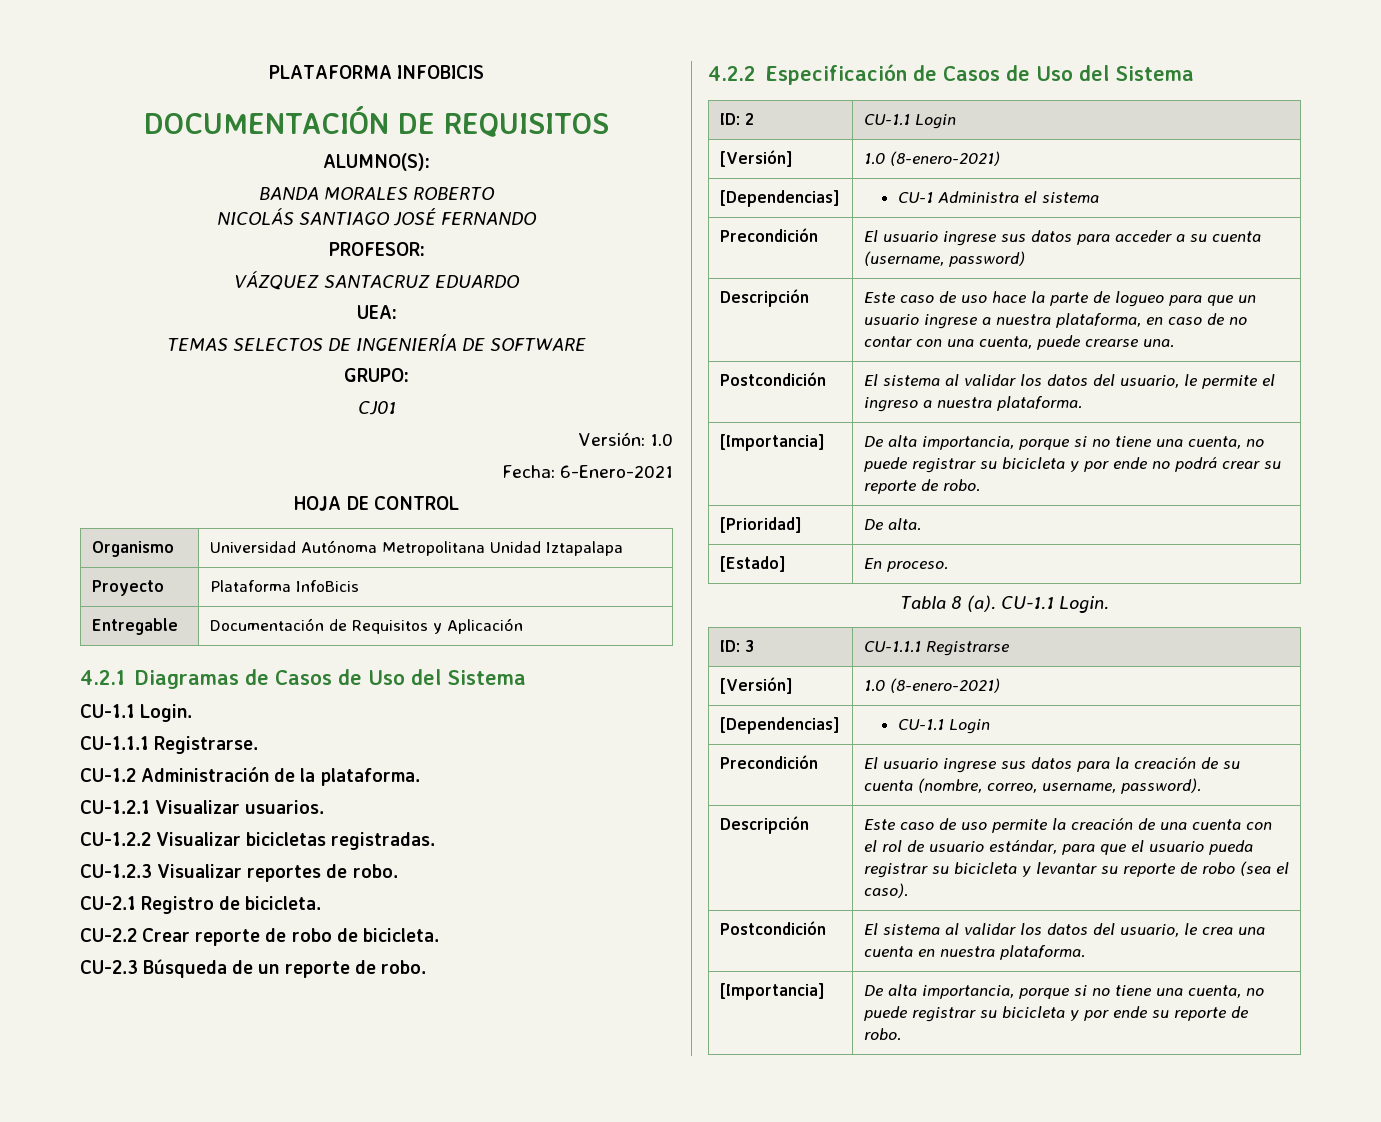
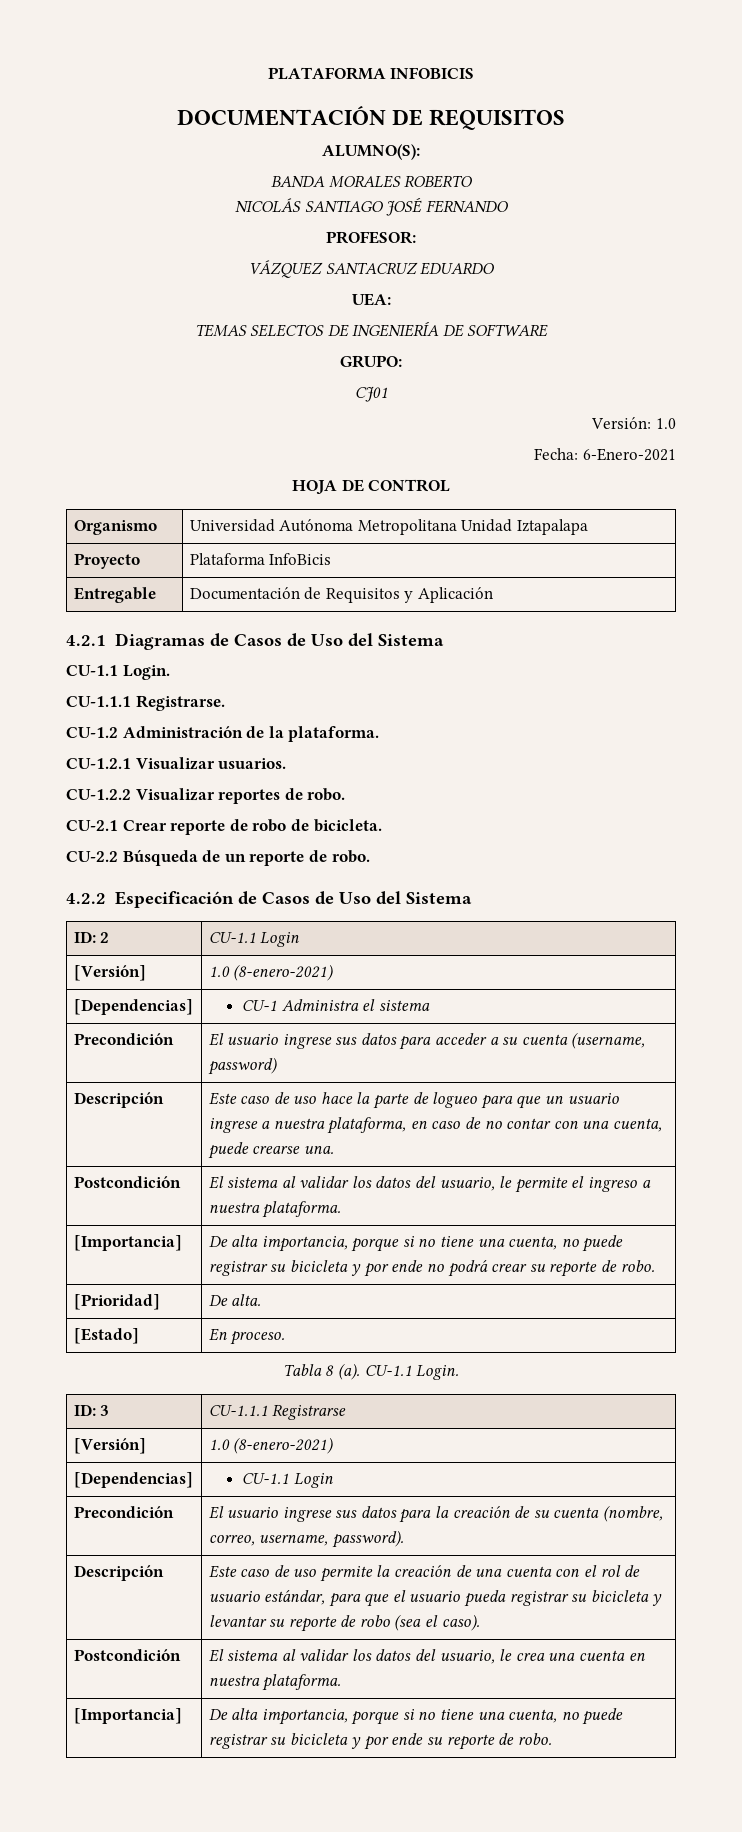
- CU-1.2.2 Visualizar bicicletas registradas.
- CU-1.2.3 Visualizar reportes de robo.
+ CU-1.2.2 Visualizar reportes de robo.
- CU-2.1 Registro de bicicleta.
- CU-2.2 Crear reporte de robo de bicicleta.
+ CU-2.1 Crear reporte de robo de bicicleta.
- CU-2.3 Búsqueda de un reporte de robo.
+ CU-2.2 Búsqueda de un reporte de robo.

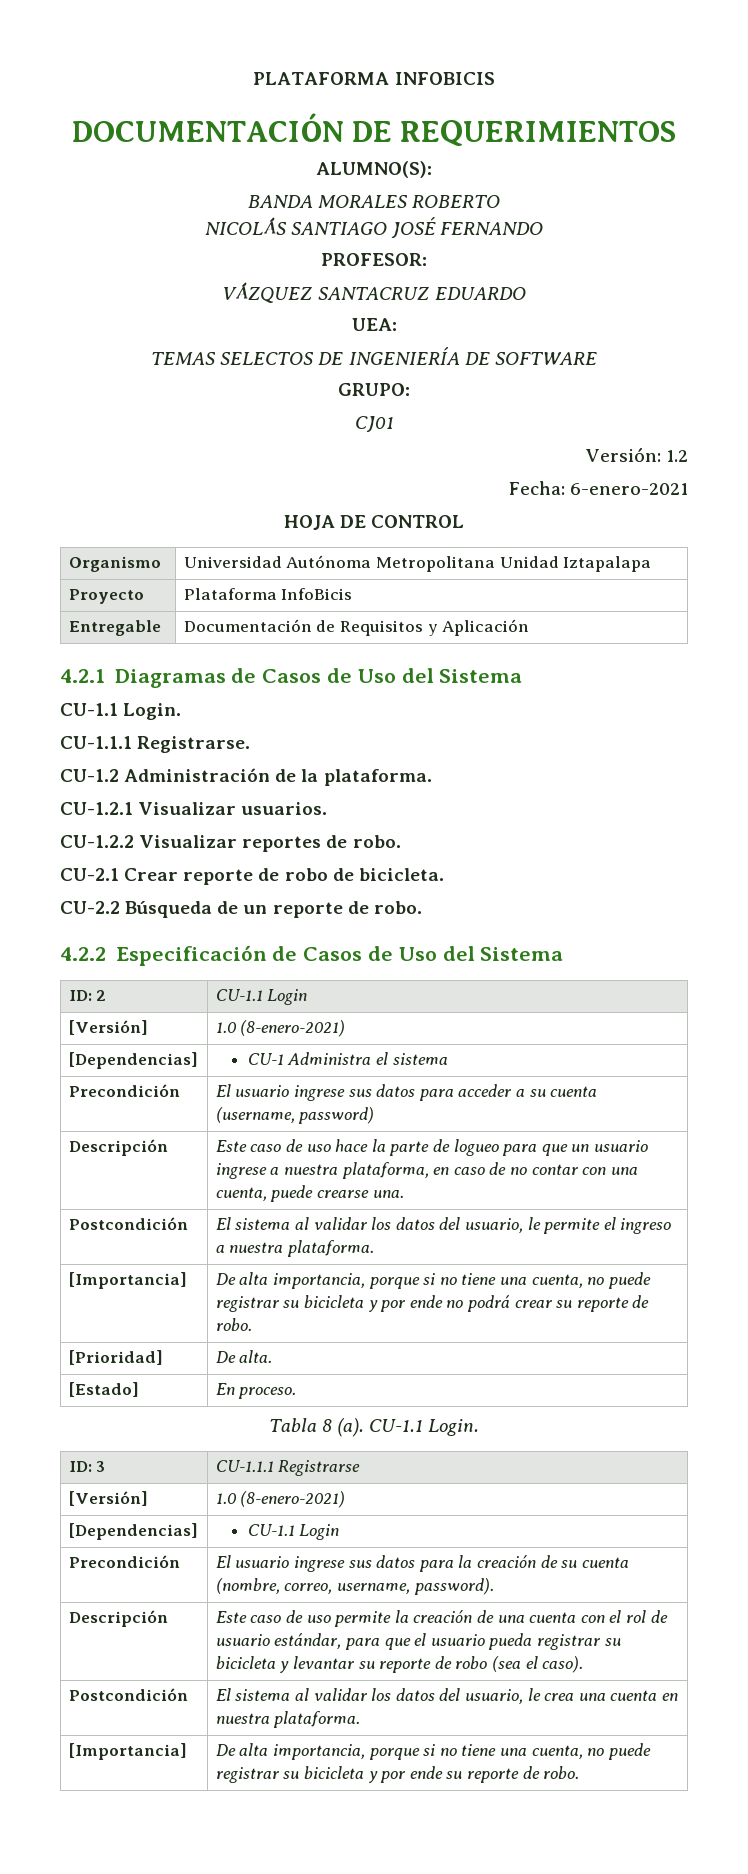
- DOCUMENTACIÓN DE REQUISITOS
+ DOCUMENTACIÓN DE REQUERIMIENTOS
- Versión: 1.0
+ Versión: 1.2
- Fecha: 6-Enero-2021
+ Fecha: 6-enero-2021

